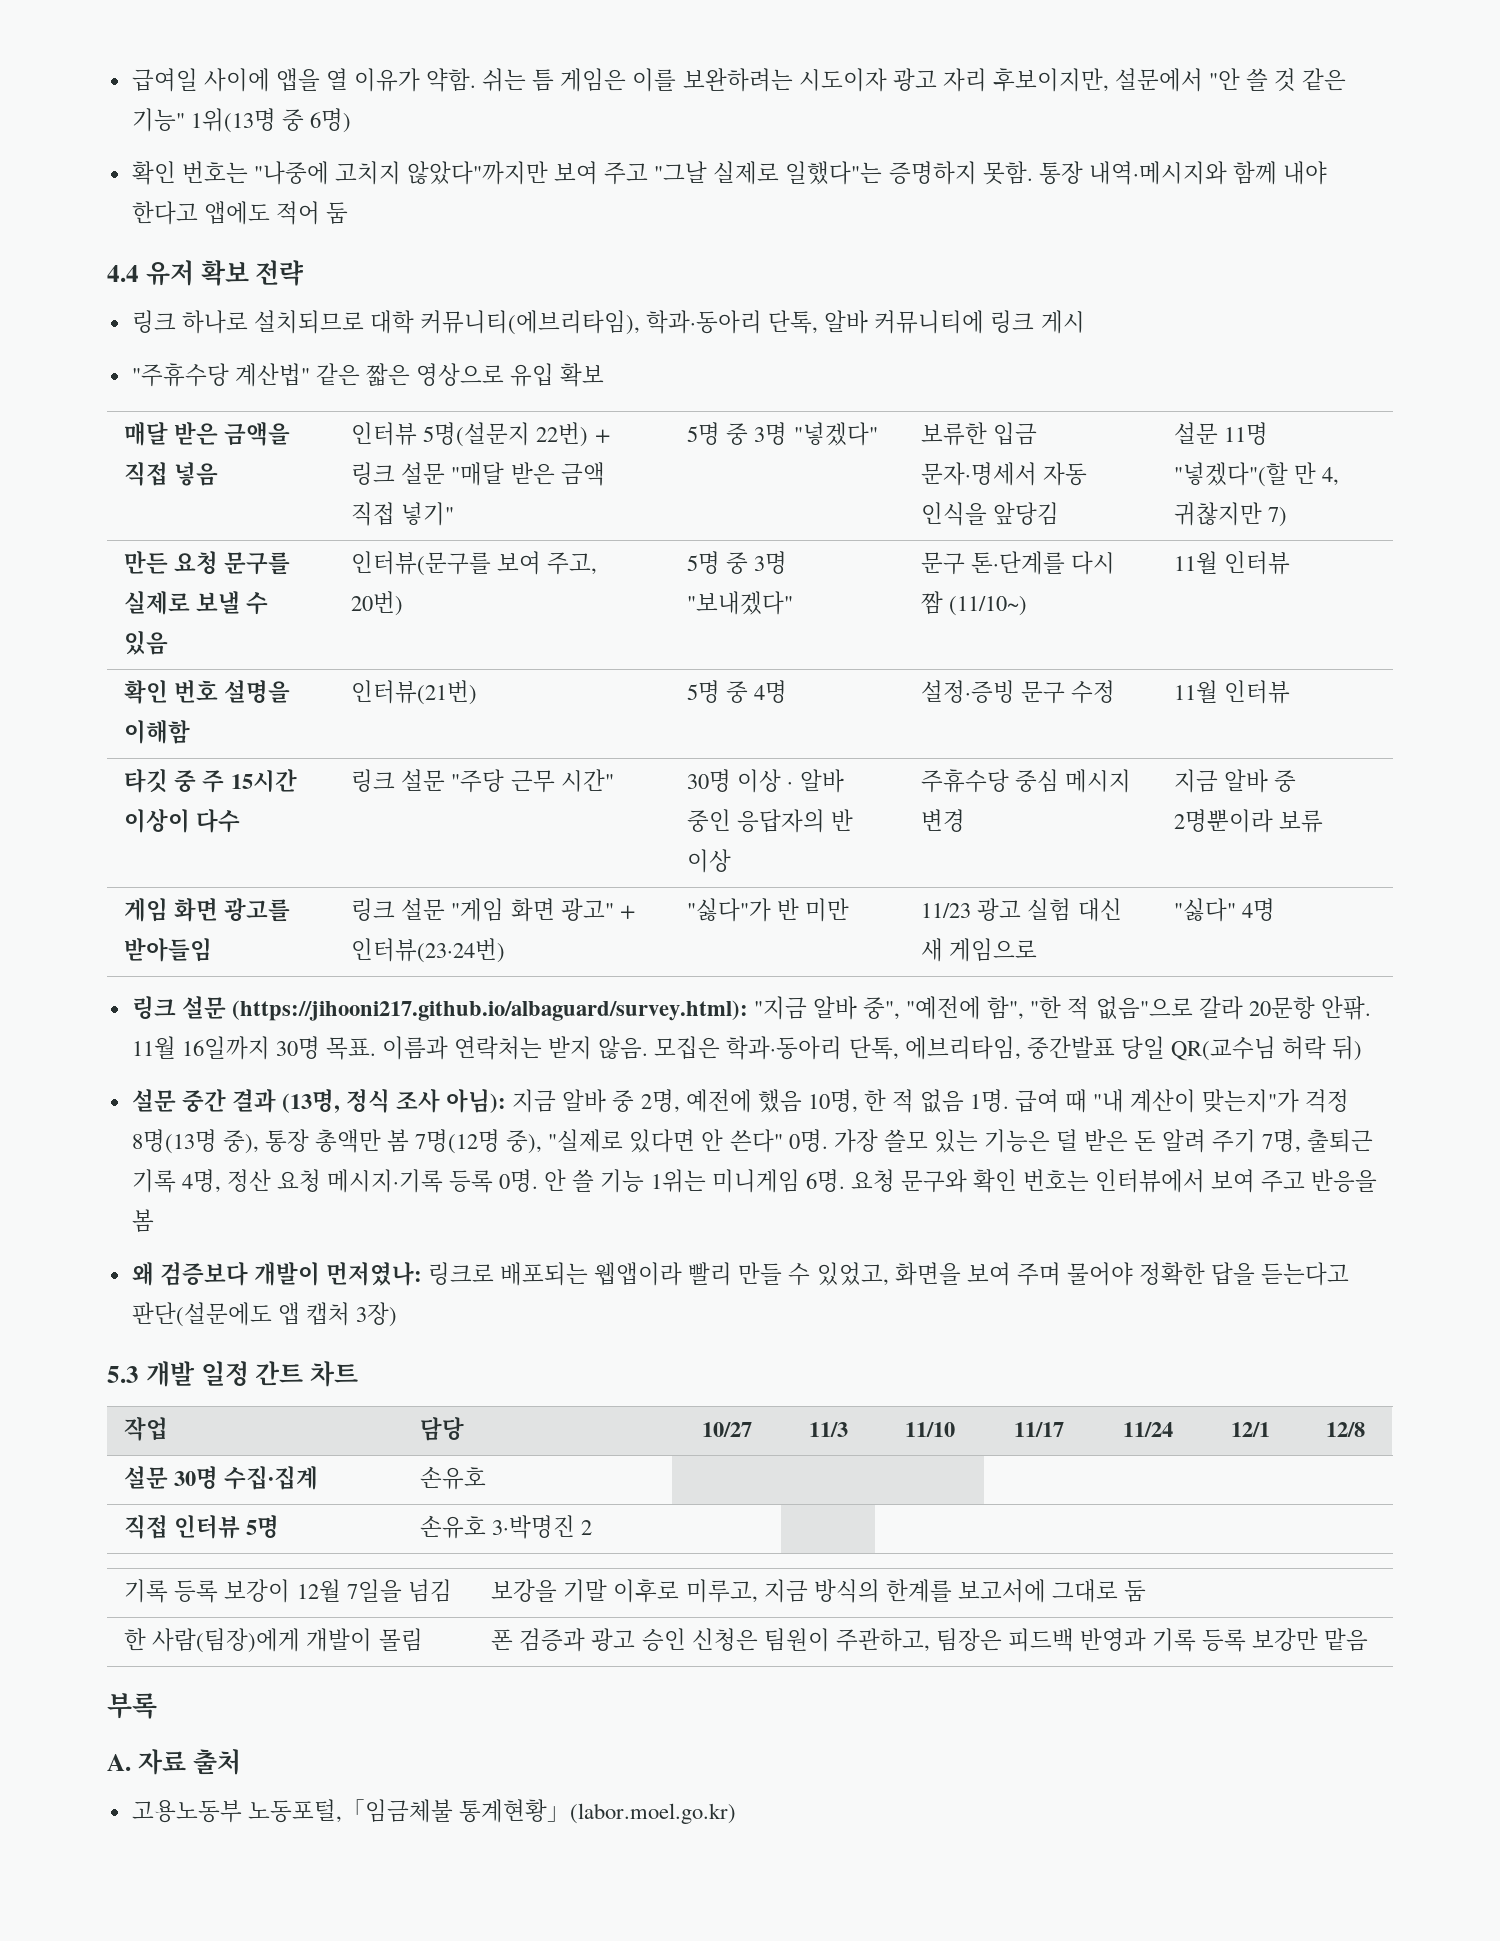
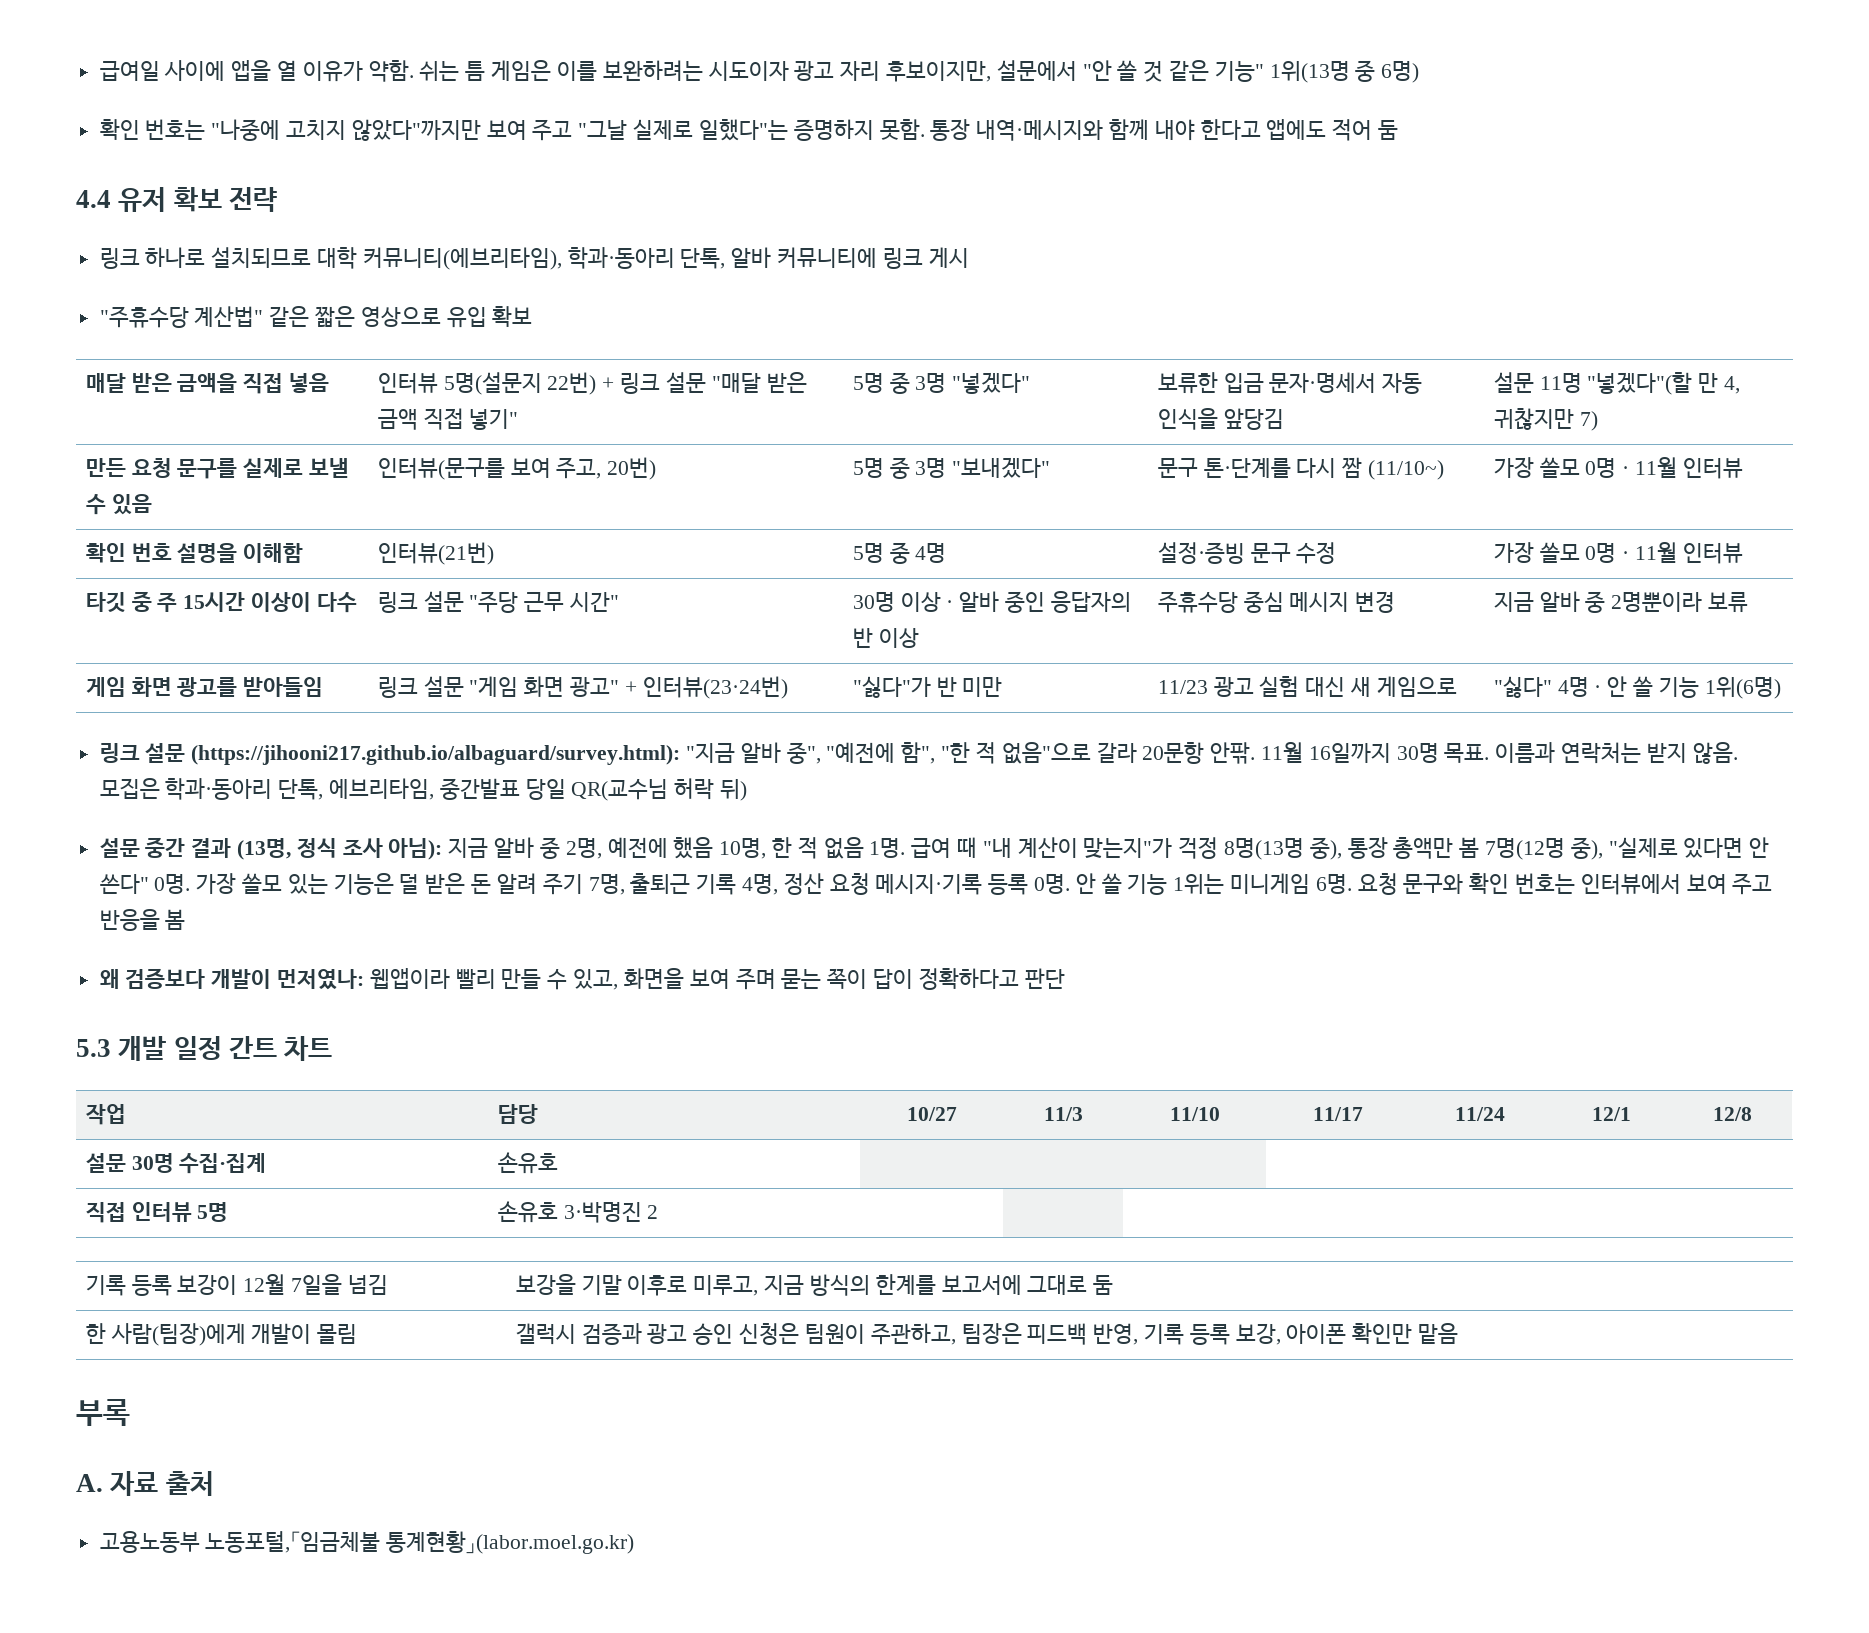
- 만든 요청 문구를 실제로 보낼 수 있음 | 인터뷰(문구를 보여 주고, 20번) | 5명 중 3명 "보내겠다" | 문구 톤·단계를 다시 짬 (11/10~) | 11월 인터뷰
+ 만든 요청 문구를 실제로 보낼 수 있음 | 인터뷰(문구를 보여 주고, 20번) | 5명 중 3명 "보내겠다" | 문구 톤·단계를 다시 짬 (11/10~) | 가장 쓸모 0명 · 11월 인터뷰
- 확인 번호 설명을 이해함 | 인터뷰(21번) | 5명 중 4명 | 설정·증빙 문구 수정 | 11월 인터뷰
+ 확인 번호 설명을 이해함 | 인터뷰(21번) | 5명 중 4명 | 설정·증빙 문구 수정 | 가장 쓸모 0명 · 11월 인터뷰
- 게임 화면 광고를 받아들임 | 링크 설문 "게임 화면 광고" + 인터뷰(23·24번) | "싫다"가 반 미만 | 11/23 광고 실험 대신 새 게임으로 | "싫다" 4명
+ 게임 화면 광고를 받아들임 | 링크 설문 "게임 화면 광고" + 인터뷰(23·24번) | "싫다"가 반 미만 | 11/23 광고 실험 대신 새 게임으로 | "싫다" 4명 · 안 쓸 기능 1위(6명)
- 왜 검증보다 개발이 먼저였나: 링크로 배포되는 웹앱이라 빨리 만들 수 있었고, 화면을 보여 주며 물어야 정확한 답을 듣는다고 판단(설문에도 앱 캡처 3장)
+ 왜 검증보다 개발이 먼저였나: 웹앱이라 빨리 만들 수 있고, 화면을 보여 주며 묻는 쪽이 답이 정확하다고 판단
- 한 사람(팀장)에게 개발이 몰림 | 폰 검증과 광고 승인 신청은 팀원이 주관하고, 팀장은 피드백 반영과 기록 등록 보강만 맡음
+ 한 사람(팀장)에게 개발이 몰림 | 갤럭시 검증과 광고 승인 신청은 팀원이 주관하고, 팀장은 피드백 반영, 기록 등록 보강, 아이폰 확인만 맡음

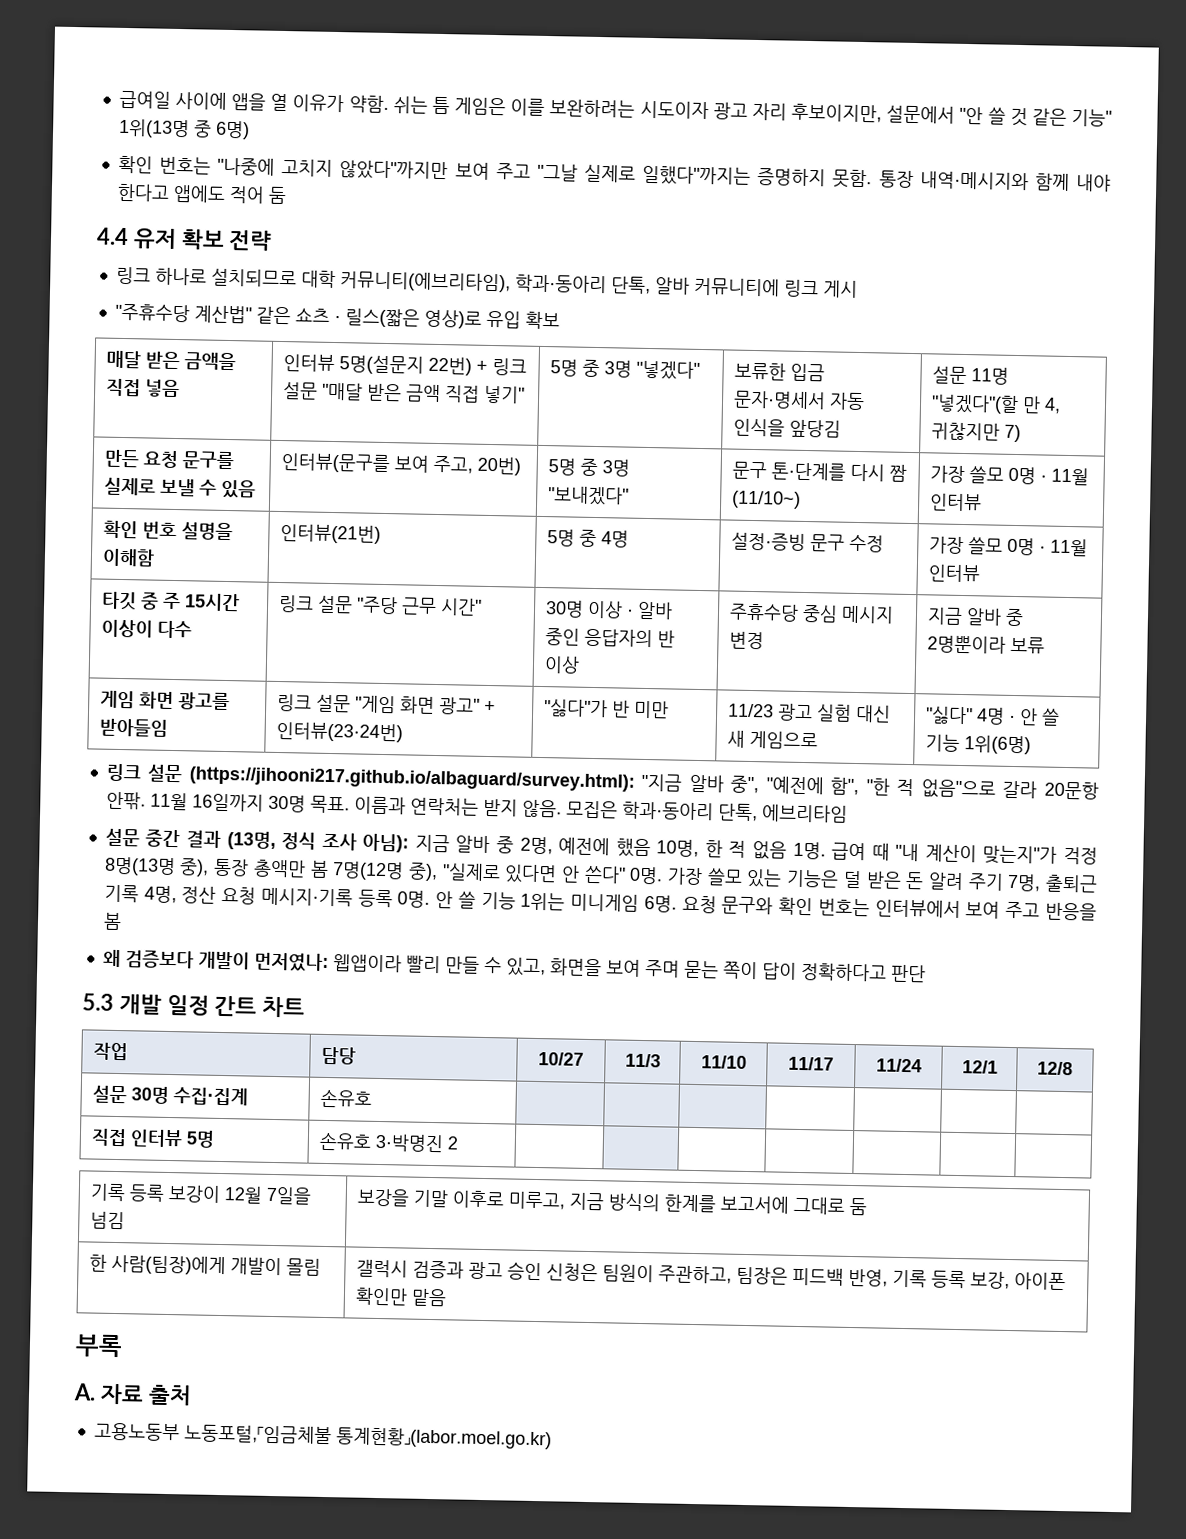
- 확인 번호는 "나중에 고치지 않았다"까지만 보여 주고 "그날 실제로 일했다"는 증명하지 못함.
+ 확인 번호는 "나중에 고치지 않았다"까지만 보여 주고 "그날 실제로 일했다"까지는 증명하지 못함.
- "주휴수당 계산법" 같은 짧은 영상으로 유입 확보
+ "주휴수당 계산법" 같은 쇼츠 · 릴스(짧은 영상)로 유입 확보
- 모집은 학과·동아리 단톡, 에브리타임, 중간발표 당일 QR(교수님 허락 뒤)
+ 모집은 학과·동아리 단톡, 에브리타임

